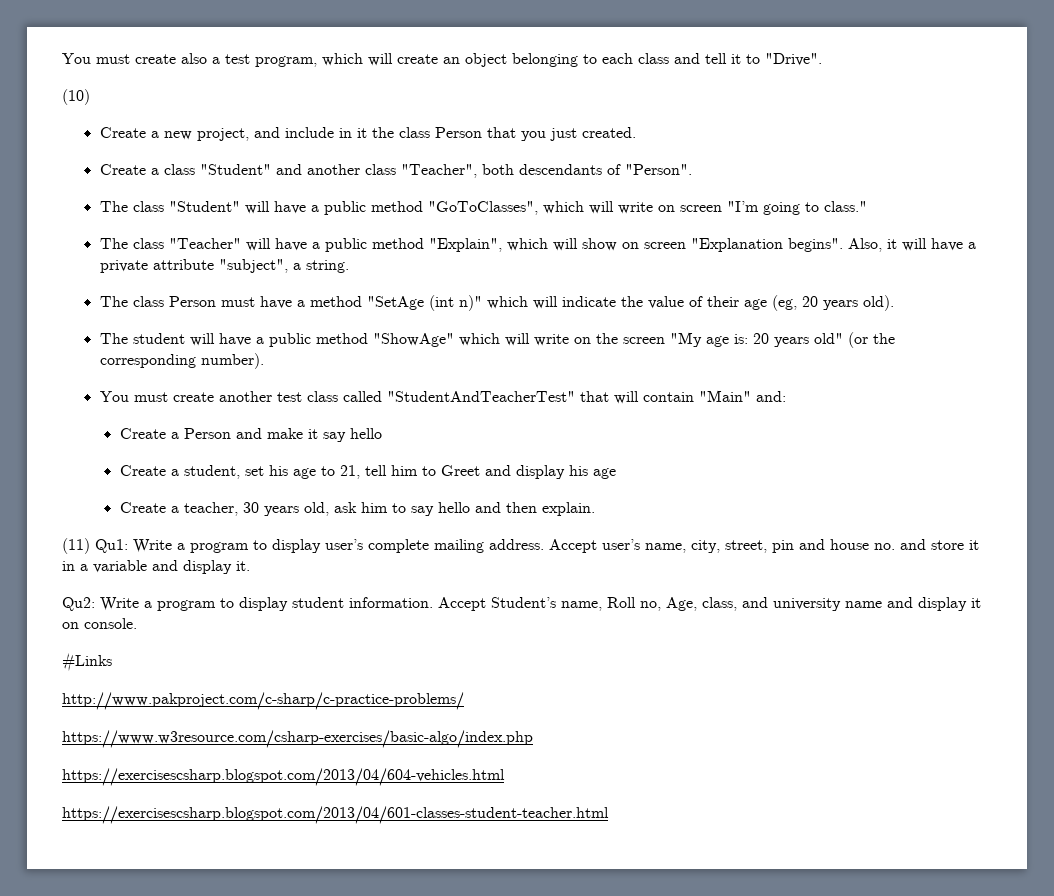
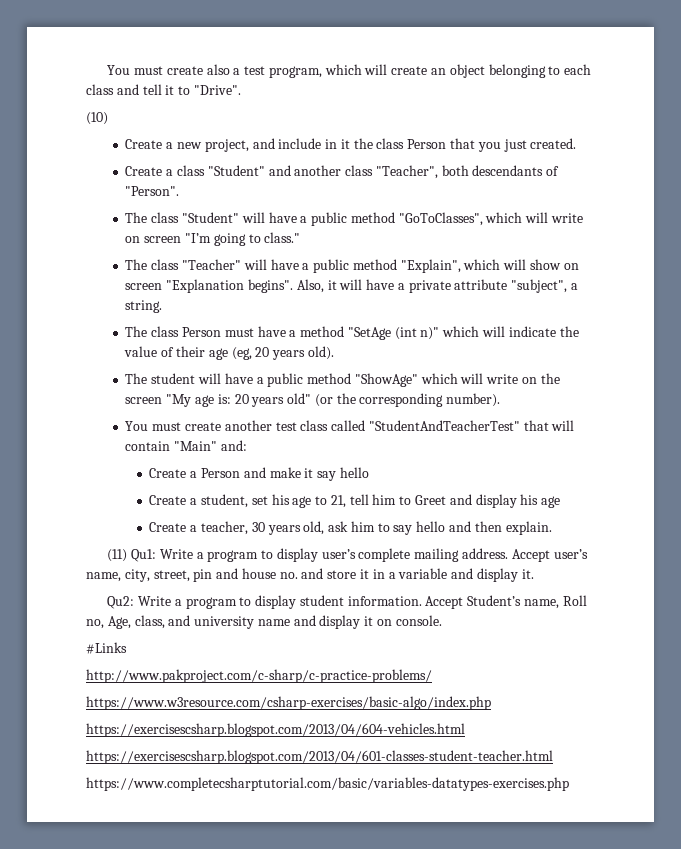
+ https://www.completecsharptutorial.com/basic/variables-datatypes-exercises.php

